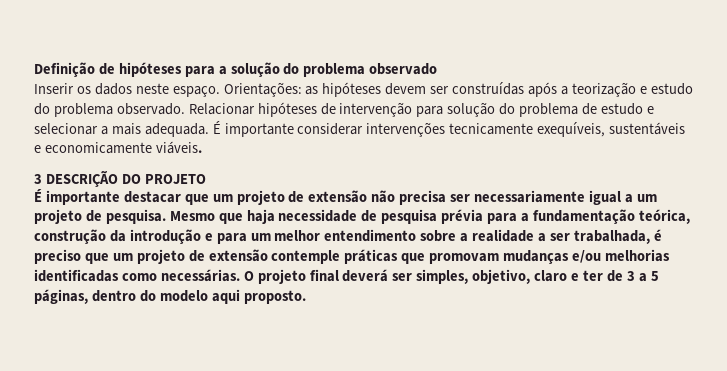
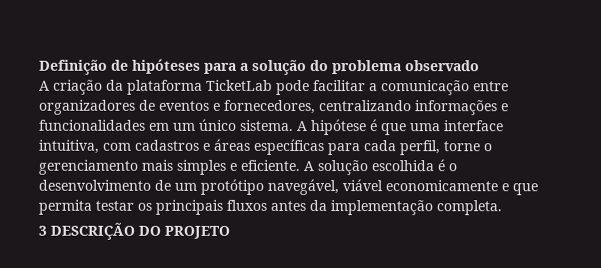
- Inserir os dados neste espaço. Orientações: as hipóteses devem ser construídas após a teorização e estudo do problema observado. Relacionar hipóteses de intervenção para solução do problema de estudo e selecionar a mais adequada. É importante considerar intervenções tecnicamente exequíveis, sustentáveis e economicamente viáveis.
+ A criação da plataforma TicketLab pode facilitar a comunicação entre organizadores de eventos e fornecedores, centralizando informações e funcionalidades em um único sistema. A hipótese é que uma interface intuitiva, com cadastros e áreas específicas para cada perfil, torne o gerenciamento mais simples e eficiente. A solução escolhida é o desenvolvimento de um protótipo navegável, viável economicamente e que permita testar os principais fluxos antes da implementação completa.
  3 DESCRIÇÃO DO PROJETO
- É importante destacar que um projeto de extensão não precisa ser necessariamente igual a um projeto de pesquisa. Mesmo que haja necessidade de pesquisa prévia para a fundamentação teórica, construção da introdução e para um melhor entendimento sobre a realidade a ser trabalhada, é preciso que um projeto de extensão contemple práticas que promovam mudanças e/ou melhorias identificadas como necessárias. O projeto final deverá ser simples, objetivo, claro e ter de 3 a 5 páginas, dentro do modelo aqui proposto.

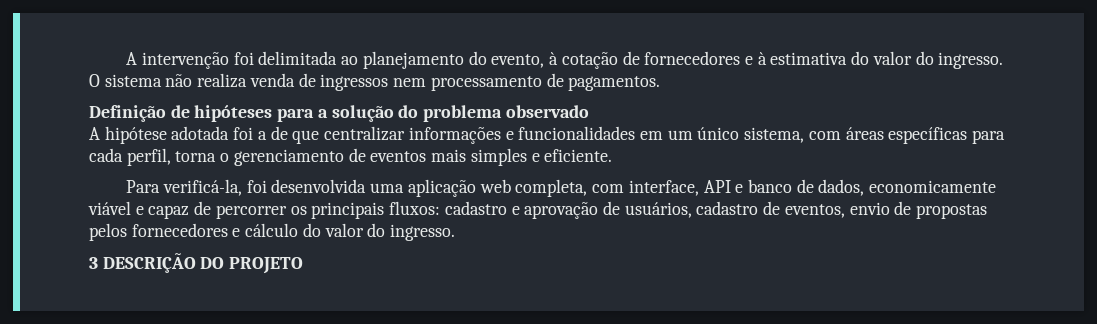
+ A intervenção foi delimitada ao planejamento do evento, à cotação de fornecedores e à estimativa do valor do ingresso. O sistema não realiza venda de ingressos nem processamento de pagamentos.
- A criação da plataforma TicketLab pode facilitar a comunicação entre organizadores de eventos e fornecedores, centralizando informações e funcionalidades em um único sistema. A hipótese é que uma interface intuitiva, com cadastros e áreas específicas para cada perfil, torne o gerenciamento mais simples e eficiente. A solução escolhida é o desenvolvimento de um protótipo navegável, viável economicamente e que permita testar os principais fluxos antes da implementação completa.
+ A hipótese adotada foi a de que centralizar informações e funcionalidades em um único sistema, com áreas específicas para cada perfil, torna o gerenciamento de eventos mais simples e eficiente.
+ Para verificá-la, foi desenvolvida uma aplicação web completa, com interface, API e banco de dados, economicamente viável e capaz de percorrer os principais fluxos: cadastro e aprovação de usuários, cadastro de eventos, envio de propostas pelos fornecedores e cálculo do valor do ingresso.

